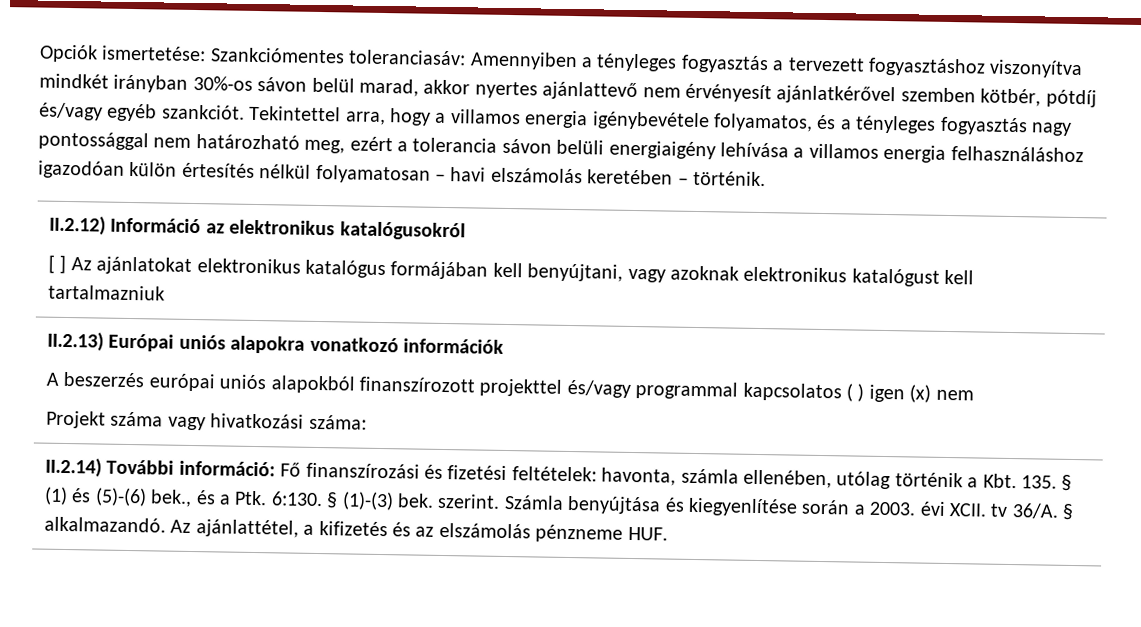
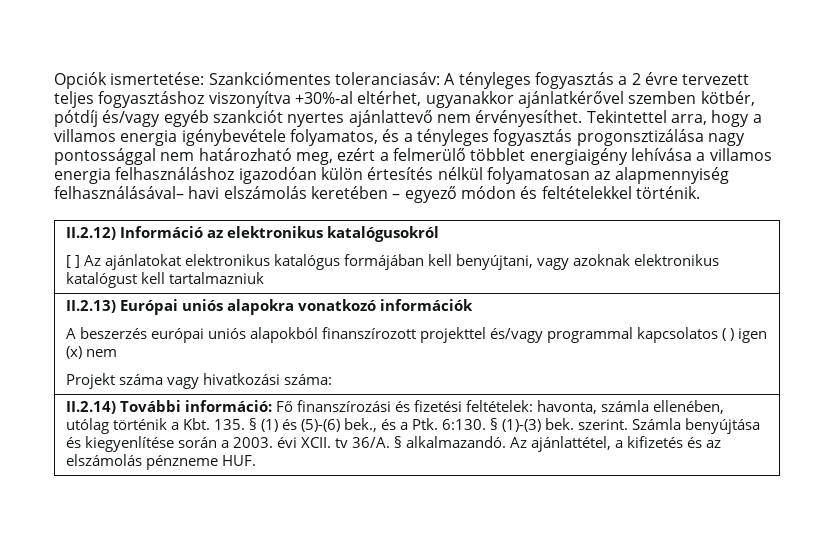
- Opciók ismertetése: Szankciómentes toleranciasáv: Amennyiben a tényleges fogyasztás a tervezett fogyasztáshoz viszonyítva mindkét irányban 30%-os sávon belül marad, akkor nyertes ajánlattevő nem érvényesít ajánlatkérővel szemben kötbér, pótdíj és/vagy egyéb szankciót.
+ Opciók ismertetése: Szankciómentes toleranciasáv: A tényleges fogyasztás a 2 évre tervezett teljes fogyasztáshoz viszonyítva +30%-al eltérhet, ugyanakkor ajánlatkérővel szemben kötbér, pótdíj és/vagy egyéb szankciót nyertes ajánlattevő nem érvényesíthet.
- Tekintettel arra, hogy a villamos energia igénybevétele folyamatos, és a tényleges fogyasztás nagy pontossággal nem határozható meg, ezért a tolerancia sávon belüli energiaigény lehívása a villamos energia felhasználáshoz igazodóan külön értesítés nélkül folyamatosan – havi elszámolás keretében – történik.
+ Tekintettel arra, hogy a villamos energia igénybevétele folyamatos, és a tényleges fogyasztás progonsztizálása nagy pontossággal nem határozható meg, ezért a felmerülő többlet energiaigény lehívása a villamos energia felhasználáshoz igazodóan külön értesítés nélkül folyamatosan az alapmennyiség felhasználásával– havi elszámolás keretében – egyező módon és feltételekkel történik.

